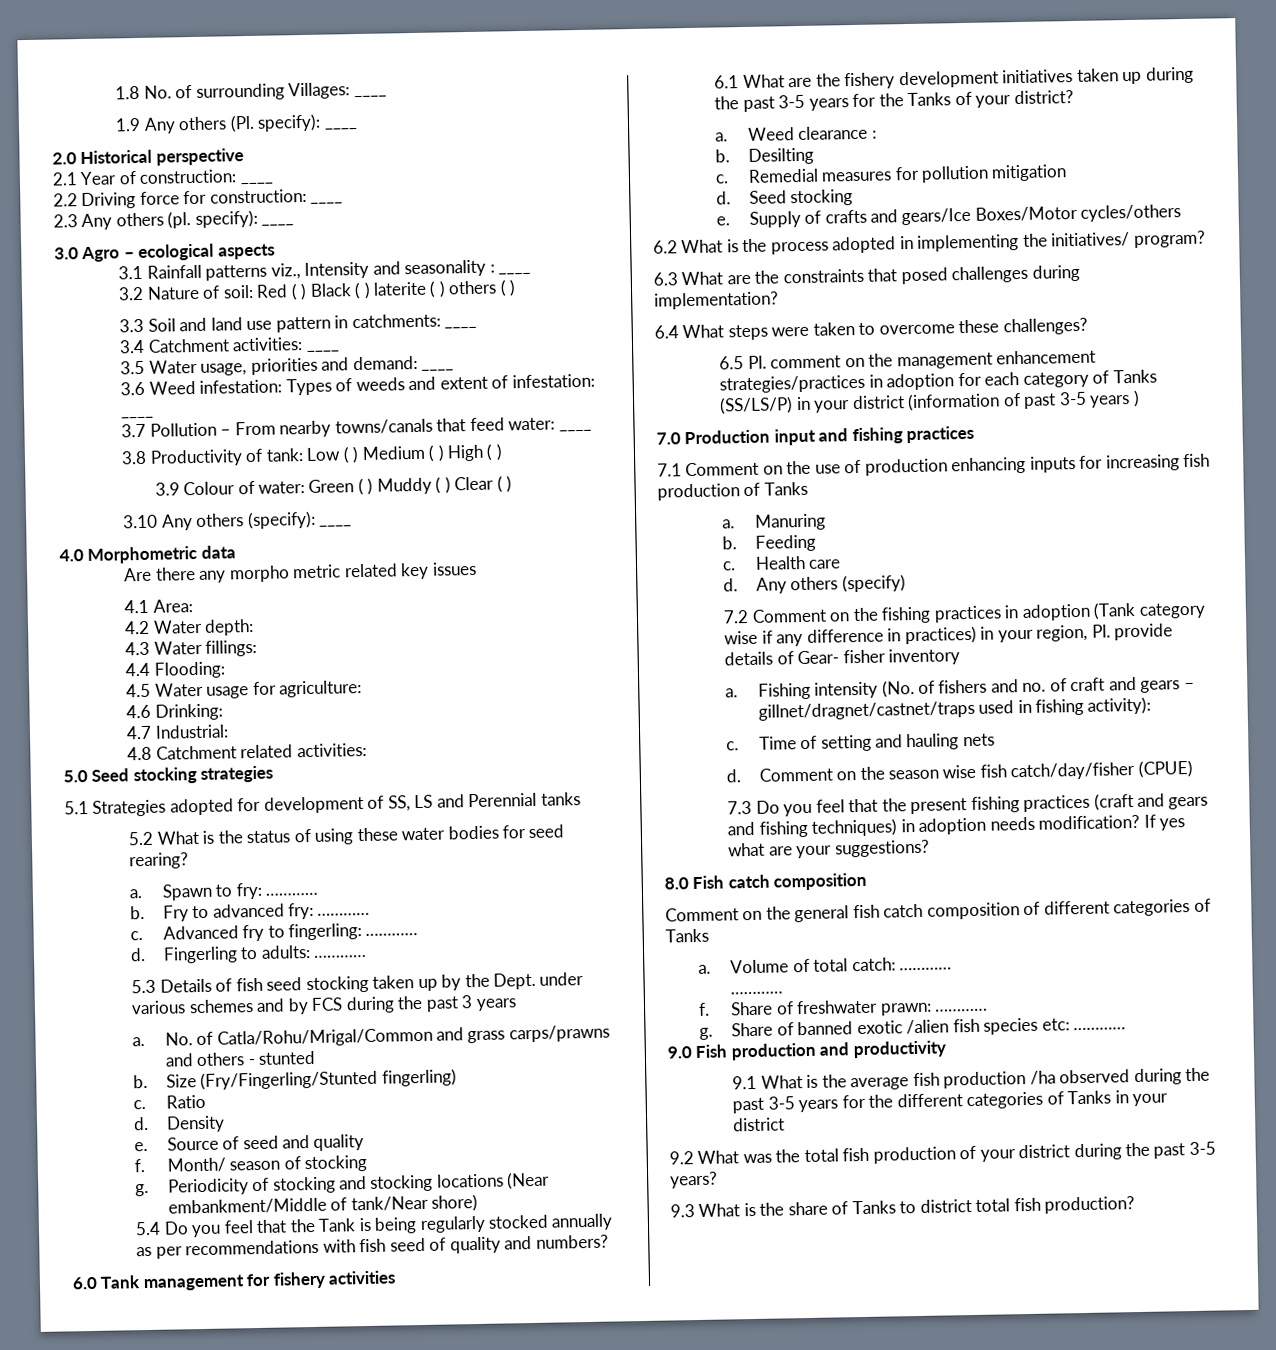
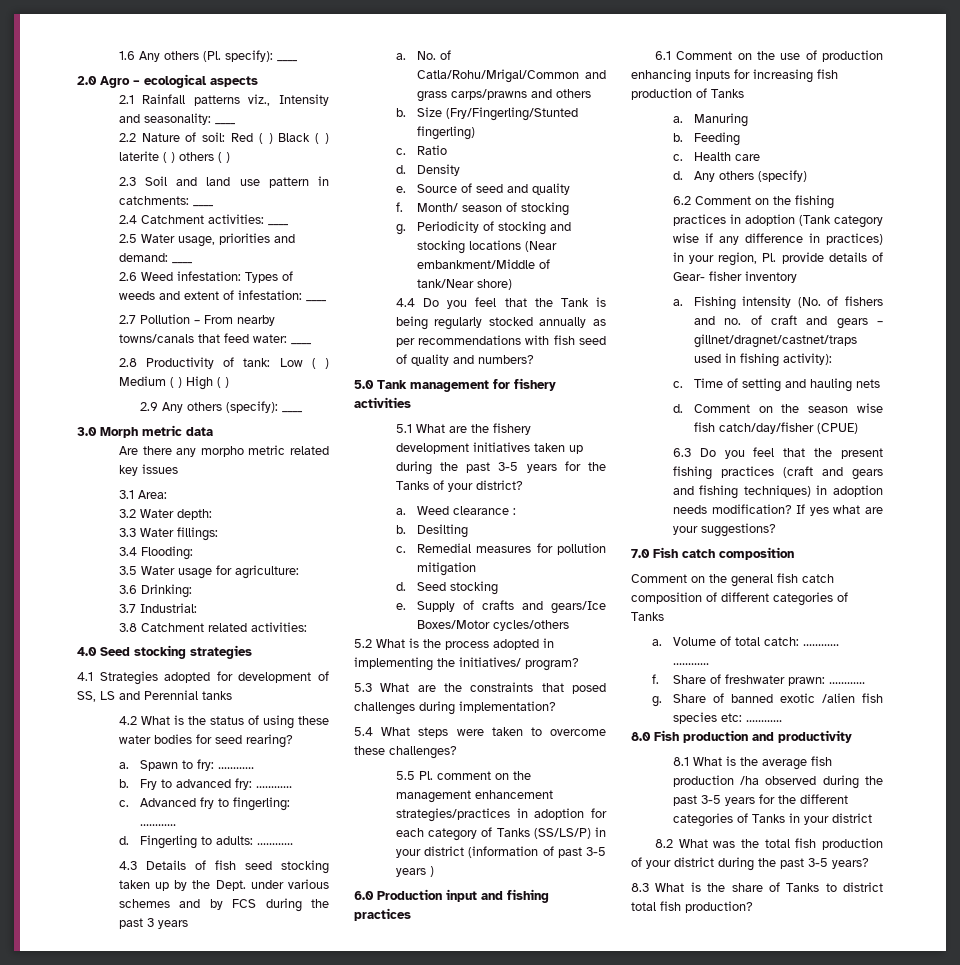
- 1.8 No. of surrounding Villages: ____
- 1.9 Any others (Pl. specify): ____
+ 1.6 Any others (Pl. specify): ____
- 2.0 Historical perspective
- 2.1 Year of construction: ____
- 2.2 Driving force for construction: ____
- 2.3 Any others (pl. specify): ____
- 3.0 Agro – ecological aspects
+ 2.0 Agro – ecological aspects
- 3.1 Rainfall patterns viz., Intensity and seasonality : ____
- 3.2 Nature of soil: Red ( ) Black ( ) laterite ( ) others ( )
+ 2.1 Rainfall patterns viz., Intensity and seasonality: ____
+ 2.2 Nature of soil: Red ( ) Black ( ) laterite ( ) others ( )
- 3.3 Soil and land use pattern in catchments: ____
+ 2.3 Soil and land use pattern in catchments: ____
- 3.4 Catchment activities: ____
+ 2.4 Catchment activities: ____
- 3.5 Water usage, priorities and demand: ____
+ 2.5 Water usage, priorities and demand: ____
- 3.6 Weed infestation: Types of weeds and extent of infestation: ____
+ 2.6 Weed infestation: Types of weeds and extent of infestation: ____
- 3.7 Pollution – From nearby towns/canals that feed water: ____
+ 2.7 Pollution – From nearby towns/canals that feed water: ____
- 3.8 Productivity of tank: Low ( ) Medium ( ) High ( )
+ 2.8 Productivity of tank: Low ( ) Medium ( ) High ( )
- 3.9 Colour of water: Green ( ) Muddy ( ) Clear ( )
- 3.10 Any others (specify): ____
+ 2.9 Any others (specify): ____
- 4.0 Morphometric data
+ 3.0 Morph metric data
- 4.1 Area:
+ 3.1 Area:
- 4.2 Water depth:
+ 3.2 Water depth:
- 4.3 Water fillings:
+ 3.3 Water fillings:
- 4.4 Flooding:
+ 3.4 Flooding:
- 4.5 Water usage for agriculture:
+ 3.5 Water usage for agriculture:
- 4.6 Drinking:
+ 3.6 Drinking:
- 4.7 Industrial:
+ 3.7 Industrial:
- 4.8 Catchment related activities:
+ 3.8 Catchment related activities:
- 5.0 Seed stocking strategies
+ 4.0 Seed stocking strategies
- 5.1 Strategies adopted for development of SS, LS and Perennial tanks
+ 4.1 Strategies adopted for development of SS, LS and Perennial tanks
- 5.2 What is the status of using these water bodies for seed rearing?
+ 4.2 What is the status of using these water bodies for seed rearing?
- 5.3 Details of fish seed stocking taken up by the Dept. under various schemes and by FCS during the past 3 years
+ 4.3 Details of fish seed stocking taken up by the Dept. under various schemes and by FCS during the past 3 years
- No. of Catla/Rohu/Mrigal/Common and grass carps/prawns and others - stunted
+ No. of Catla/Rohu/Mrigal/Common and grass carps/prawns and others
- 5.4 Do you feel that the Tank is being regularly stocked annually as per recommendations with fish seed of quality and numbers?
+ 4.4 Do you feel that the Tank is being regularly stocked annually as per recommendations with fish seed of quality and numbers?
- 6.0 Tank management for fishery activities
+ 5.0 Tank management for fishery activities
- 6.1 What are the fishery development initiatives taken up during the past 3-5 years for the Tanks of your district?
+ 5.1 What are the fishery development initiatives taken up during the past 3-5 years for the Tanks of your district?
- 6.2 What is the process adopted in implementing the initiatives/ program?
+ 5.2 What is the process adopted in implementing the initiatives/ program?
- 6.3 What are the constraints that posed challenges during implementation?
+ 5.3 What are the constraints that posed challenges during implementation?
- 6.4 What steps were taken to overcome these challenges?
+ 5.4 What steps were taken to overcome these challenges?
- 6.5 Pl. comment on the management enhancement strategies/practices in adoption for each category of Tanks (SS/LS/P) in your district (information of past 3-5 years )
+ 5.5 Pl. comment on the management enhancement strategies/practices in adoption for each category of Tanks (SS/LS/P) in your district (information of past 3-5 years )
- 7.0 Production input and fishing practices
+ 6.0 Production input and fishing practices
- 7.1 Comment on the use of production enhancing inputs for increasing fish production of Tanks
+ 6.1 Comment on the use of production enhancing inputs for increasing fish production of Tanks
- 7.2 Comment on the fishing practices in adoption (Tank category wise if any difference in practices) in your region, Pl. provide details of Gear- fisher inventory
+ 6.2 Comment on the fishing practices in adoption (Tank category wise if any difference in practices) in your region, Pl. provide details of Gear- fisher inventory
- 7.3 Do you feel that the present fishing practices (craft and gears and fishing techniques) in adoption needs modification?
+ 6.3 Do you feel that the present fishing practices (craft and gears and fishing techniques) in adoption needs modification?
- 8.0 Fish catch composition
+ 7.0 Fish catch composition
- 9.0 Fish production and productivity
+ 8.0 Fish production and productivity
- 9.1 What is the average fish production /ha observed during the past 3-5 years for the different categories of Tanks in your district
+ 8.1 What is the average fish production /ha observed during the past 3-5 years for the different categories of Tanks in your district
- 9.2 What was the total fish production of your district during the past 3-5 years?
+ 8.2 What was the total fish production of your district during the past 3-5 years?
- 9.3 What is the share of Tanks to district total fish production?
+ 8.3 What is the share of Tanks to district total fish production?

